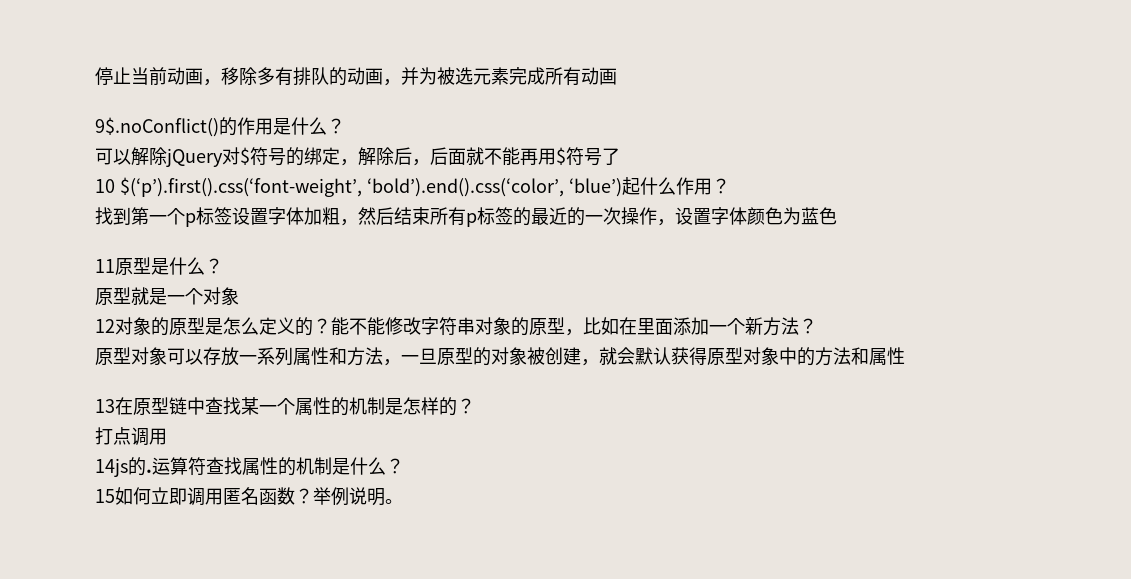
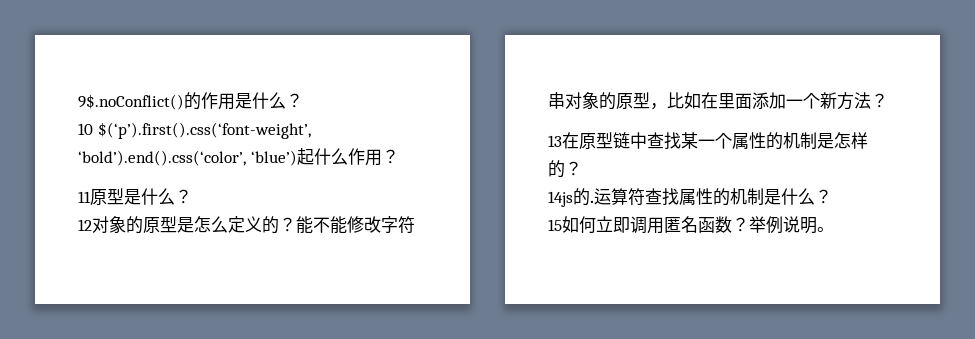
- 停止当前动画，移除多有排队的动画，并为被选元素完成所有动画
- 可以解除jQuery对$符号的绑定，解除后，后面就不能再用$符号了
- 找到第一个p标签设置字体加粗，然后结束所有p标签的最近的一次操作，设置字体颜色为蓝色
- 原型就是一个对象
- 原型对象可以存放一系列属性和方法，一旦原型的对象被创建，就会默认获得原型对象中的方法和属性
- 打点调用

